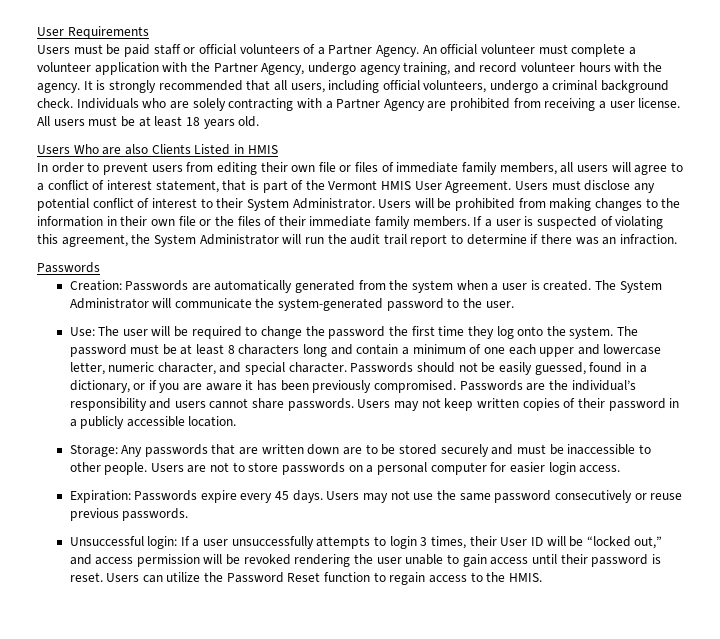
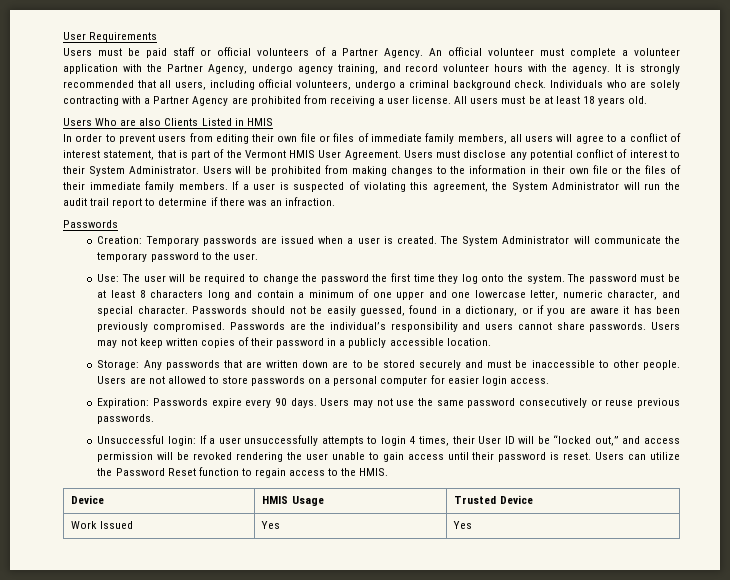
- Creation: Passwords are automatically generated from the system when a user is created.
+ Creation: Temporary passwords are issued when a user is created.
- The System Administrator will communicate the system-generated password to the user.
+ The System Administrator will communicate the temporary password to the user.
- The password must be at least 8 characters long and contain a minimum of one each upper and lowercase letter, numeric character, and special character.
+ The password must be at least 8 characters long and contain a minimum of one upper and one lowercase letter, numeric character, and special character.
- Users are not to store passwords on a personal computer for easier login access.
+ Users are not allowed to store passwords on a personal computer for easier login access.
- Expiration: Passwords expire every 45 days.
+ Expiration: Passwords expire every 90 days.
- Unsuccessful login: If a user unsuccessfully attempts to login 3 times, their User ID will be “locked out,” and access permission will be revoked rendering the user unable to gain access until their password is reset.
+ Unsuccessful login: If a user unsuccessfully attempts to login 4 times, their User ID will be “locked out,” and access permission will be revoked rendering the user unable to gain access until their password is reset.
+ Device | HMIS Usage | Trusted Device
+ Work Issued | Yes | Yes

